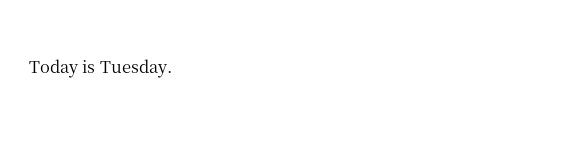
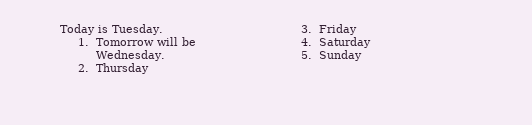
+ 1. Tomorrow will be Wednesday.
+ 2. Thursday
+ 3. Friday
+ 4. Saturday
+ 5. Sunday

